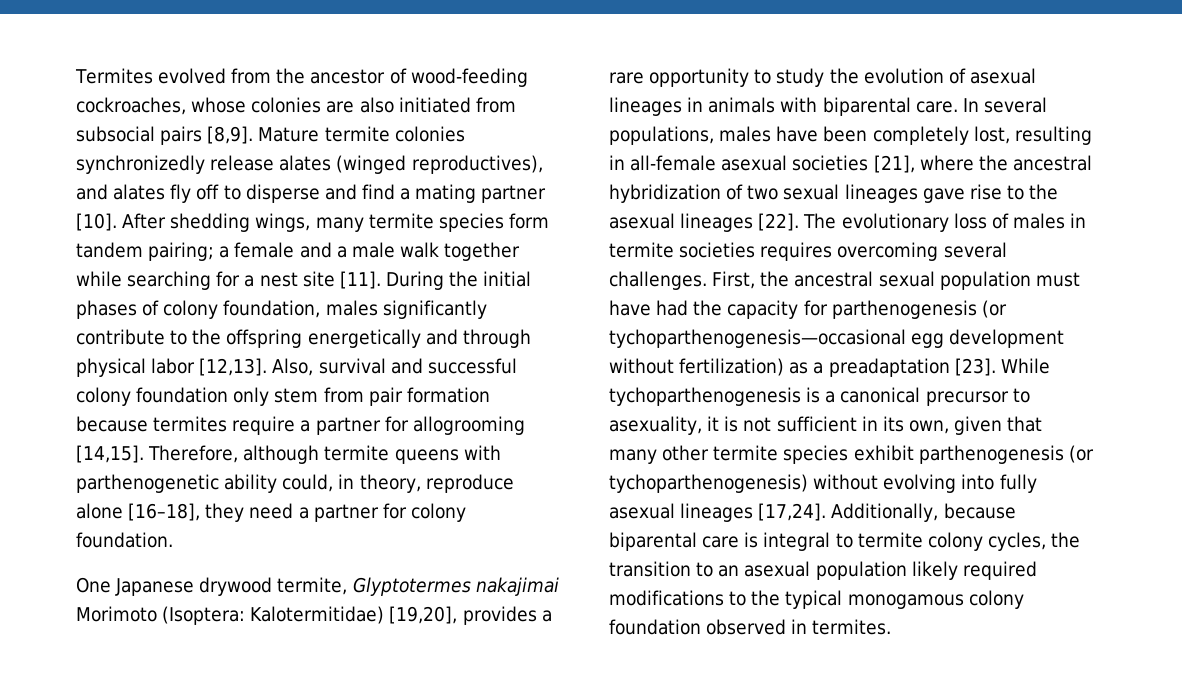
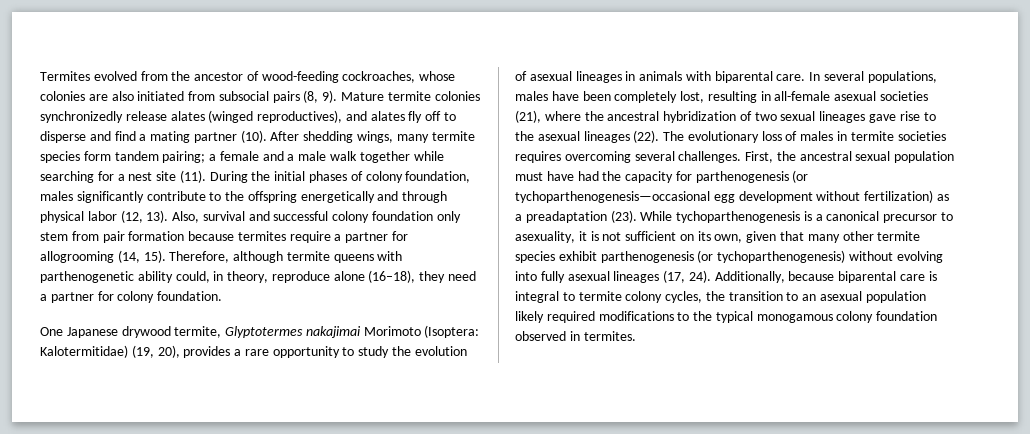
- Termites evolved from the ancestor of wood-feeding cockroaches, whose colonies are also initiated from subsocial pairs [8,9].
+ Termites evolved from the ancestor of wood-feeding cockroaches, whose colonies are also initiated from subsocial pairs (8, 9).
- Mature termite colonies synchronizedly release alates (winged reproductives), and alates fly off to disperse and find a mating partner [10].
+ Mature termite colonies synchronizedly release alates (winged reproductives), and alates fly off to disperse and find a mating partner (10).
- After shedding wings, many termite species form tandem pairing; a female and a male walk together while searching for a nest site [11].
+ After shedding wings, many termite species form tandem pairing; a female and a male walk together while searching for a nest site (11).
- During the initial phases of colony foundation, males significantly contribute to the offspring energetically and through physical labor [12,13].
+ During the initial phases of colony foundation, males significantly contribute to the offspring energetically and through physical labor (12, 13).
- Also, survival and successful colony foundation only stem from pair formation because termites require a partner for allogrooming [14,15].
+ Also, survival and successful colony foundation only stem from pair formation because termites require a partner for allogrooming (14, 15).
- Therefore, although termite queens with parthenogenetic ability could, in theory, reproduce alone [16–18], they need a partner for colony foundation.
+ Therefore, although termite queens with parthenogenetic ability could, in theory, reproduce alone (16–18), they need a partner for colony foundation.
- One Japanese drywood termite, Glyptotermes nakajimai Morimoto (Isoptera: Kalotermitidae) [19,20], provides a rare opportunity to study the evolution of asexual lineages in animals with biparental care.
+ One Japanese drywood termite, Glyptotermes nakajimai Morimoto (Isoptera: Kalotermitidae) (19, 20), provides a rare opportunity to study the evolution of asexual lineages in animals with biparental care.
- In several populations, males have been completely lost, resulting in all-female asexual societies [21], where the ancestral hybridization of two sexual lineages gave rise to the asexual lineages [22].
+ In several populations, males have been completely lost, resulting in all-female asexual societies (21), where the ancestral hybridization of two sexual lineages gave rise to the asexual lineages (22).
- First, the ancestral sexual population must have had the capacity for parthenogenesis (or tychoparthenogenesis—occasional egg development without fertilization) as a preadaptation [23].
+ First, the ancestral sexual population must have had the capacity for parthenogenesis (or tychoparthenogenesis—occasional egg development without fertilization) as a preadaptation (23).
- While tychoparthenogenesis is a canonical precursor to asexuality, it is not sufficient in its own, given that many other termite species exhibit parthenogenesis (or tychoparthenogenesis) without evolving into fully asexual lineages [17,24].
+ While tychoparthenogenesis is a canonical precursor to asexuality, it is not sufficient on its own, given that many other termite species exhibit parthenogenesis (or tychoparthenogenesis) without evolving into fully asexual lineages (17, 24).

